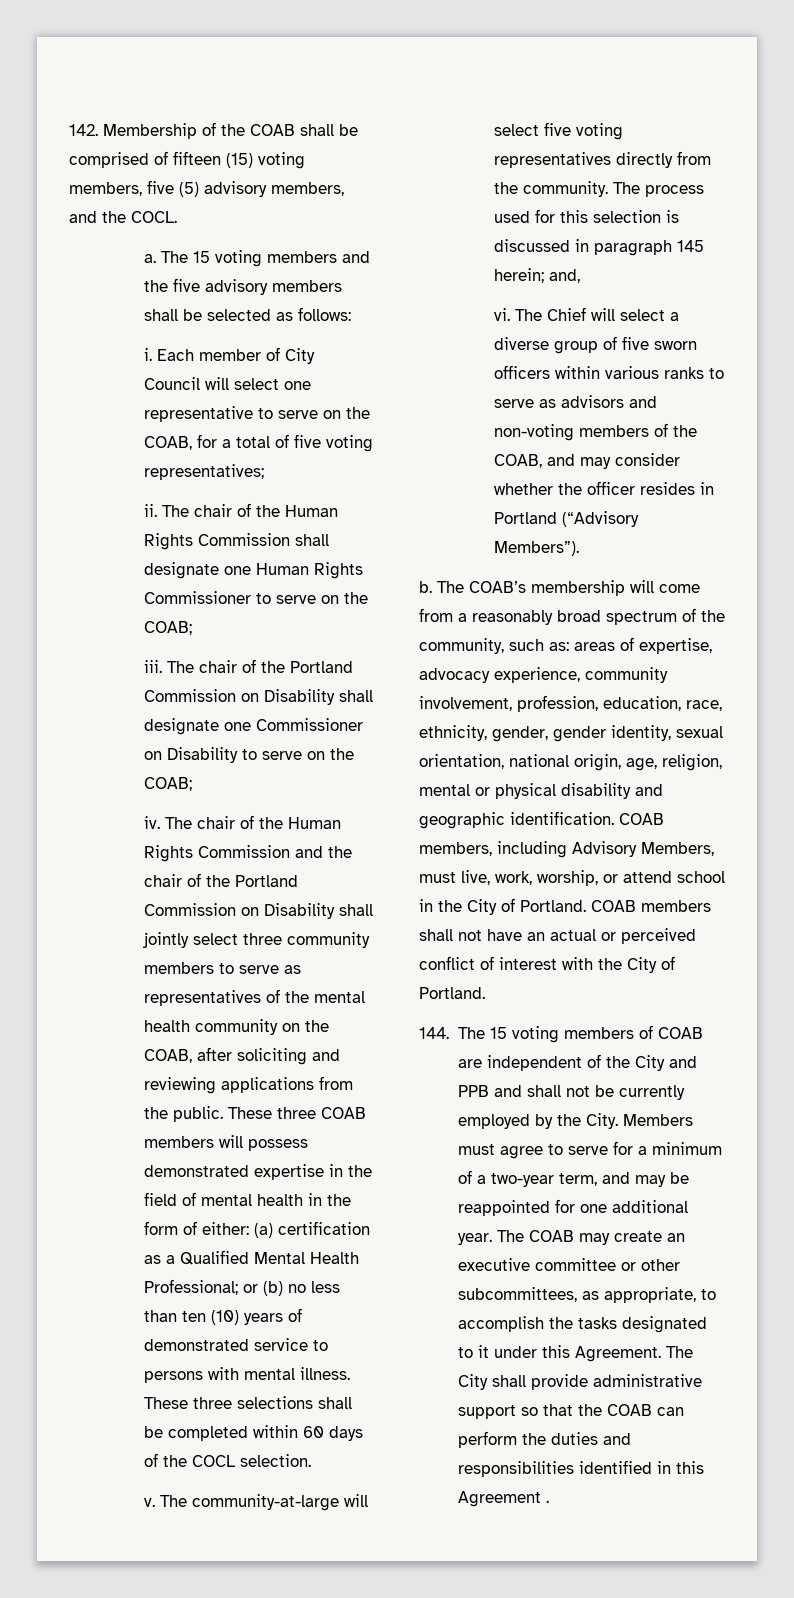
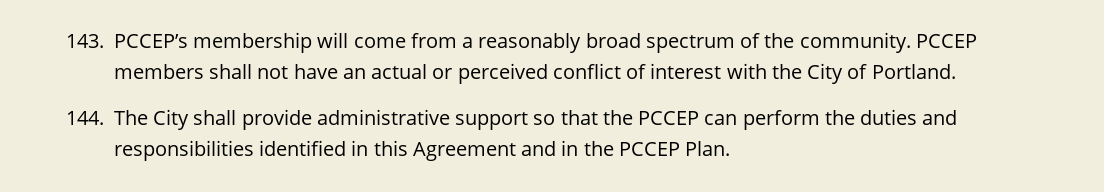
- 142. Membership of the COAB shall be comprised of fifteen (15) voting members, five (5) advisory members, and the COCL.
- a. The 15 voting members and the five advisory members shall be selected as follows:
- i. Each member of City Council will select one representative to serve on the COAB, for a total of five voting representatives;
- ii. The chair of the Human Rights Commission shall designate one Human Rights Commissioner to serve on the COAB;
- iii. The chair of the Portland Commission on Disability shall designate one Commissioner on Disability to serve on the COAB;
- iv. The chair of the Human Rights Commission and the chair of the Portland Commission on Disability shall jointly select three community members to serve as representatives of the mental health community on the COAB, after soliciting and reviewing applications from the public. These three COAB members will possess demonstrated expertise in the field of mental health in the form of either: (a) certification as a Qualified Mental Health Professional; or (b) no less than ten (10) years of demonstrated service to persons with mental illness. These three selections shall be completed within 60 days of the COCL selection.
- v. The community-at-large will select five voting representatives directly from the community. The process used for this selection is discussed in paragraph 145 herein; and,
- vi. The Chief will select a diverse group of five sworn officers within various ranks to serve as advisors and non-voting members of the COAB, and may consider whether the officer resides in Portland (“Advisory Members”).
- b. The COAB’s membership will come from a reasonably broad spectrum of the community, such as: areas of expertise, advocacy experience, community involvement, profession, education, race, ethnicity, gender, gender identity, sexual orientation, national origin, age, religion, mental or physical disability and geographic identification. COAB members, including Advisory Members, must live, work, worship, or attend school in the City of Portland. COAB members shall not have an actual or perceived conflict of interest with the City of Portland.
+ 143. PCCEP’s membership will come from a reasonably broad spectrum of the community. PCCEP members shall not have an actual or perceived conflict of interest with the City of Portland.
- 144. The 15 voting members of COAB are independent of the City and PPB and shall not be currently employed by the City. Members must agree to serve for a minimum of a two-year term, and may be reappointed for one additional year. The COAB may create an executive committee or other subcommittees, as appropriate, to accomplish the tasks designated to it under this Agreement. The City shall provide administrative support so that the COAB can perform the duties and responsibilities identified in this Agreement .
+ 144. The City shall provide administrative support so that the PCCEP can perform the duties and responsibilities identified in this Agreement and in the PCCEP Plan.

